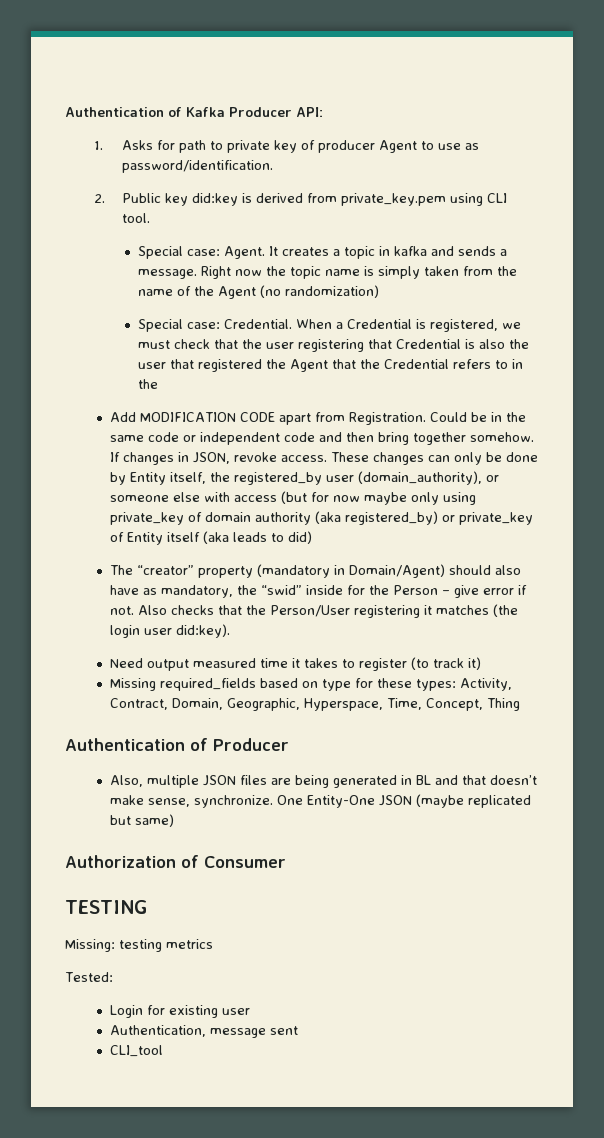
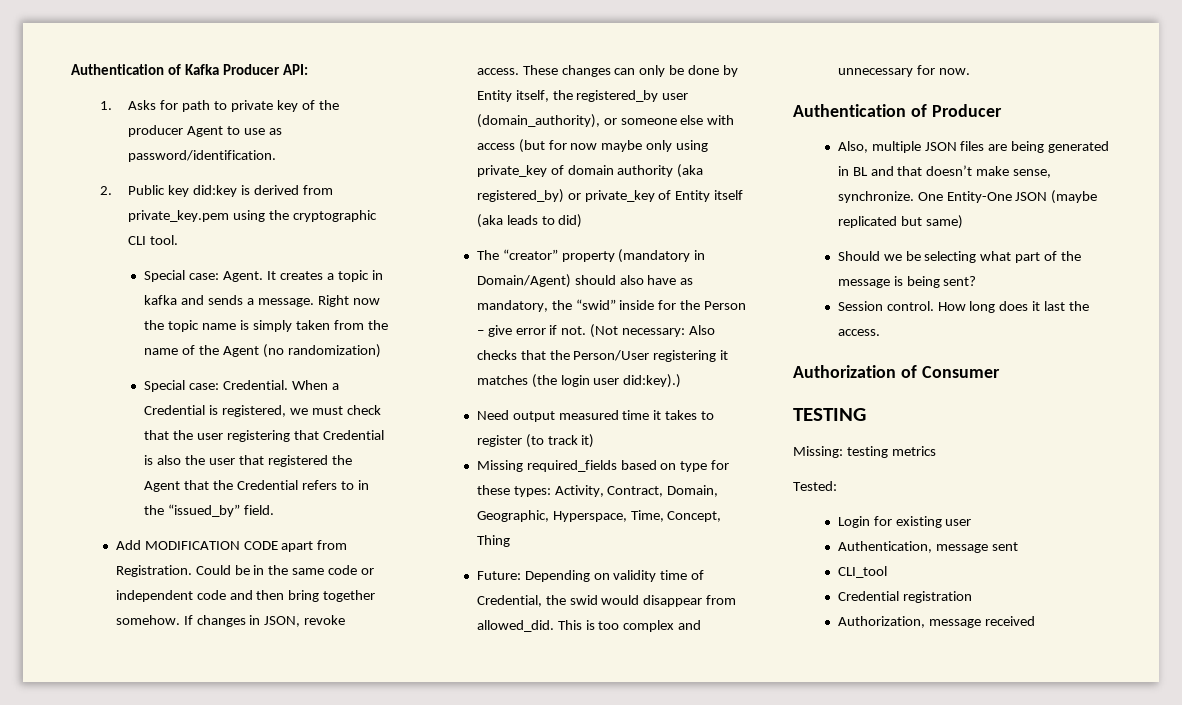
- 1. Asks for path to private key of producer Agent to use as password/identification.
+ 1. Asks for path to private key of the producer Agent to use as password/identification.
- 2. Public key did:key is derived from private_key.pem using CLI tool.
+ 2. Public key did:key is derived from private_key.pem using the cryptographic CLI tool.
- When a Credential is registered, we must check that the user registering that Credential is also the user that registered the Agent that the Credential refers to in the
+ When a Credential is registered, we must check that the user registering that Credential is also the user that registered the Agent that the Credential refers to in the “issued_by” field.
- Also checks that the Person/User registering it matches (the login user did:key).
+ (Not necessary: Also checks that the Person/User registering it matches (the login user did:key).)
+ Future: Depending on validity time of Credential, the swid would disappear from allowed_did. This is too complex and unnecessary for now.
+ Should we be selecting what part of the message is being sent?
+ Session control. How long does it last the access.
+ Credential registration
+ Authorization, message received

